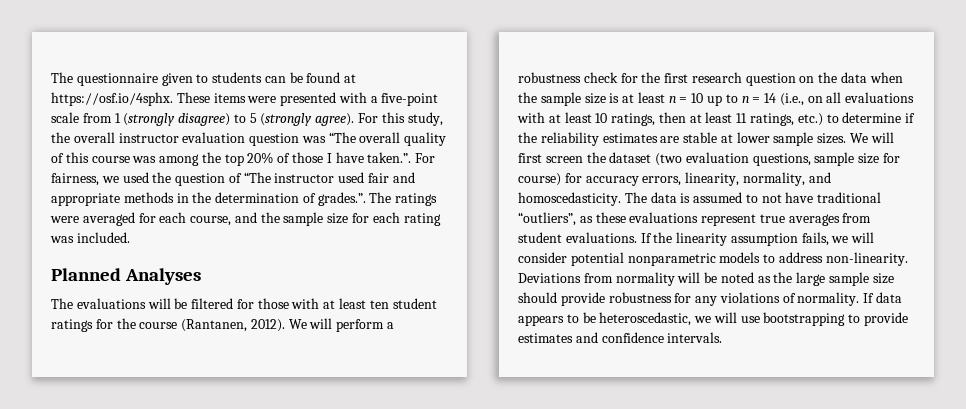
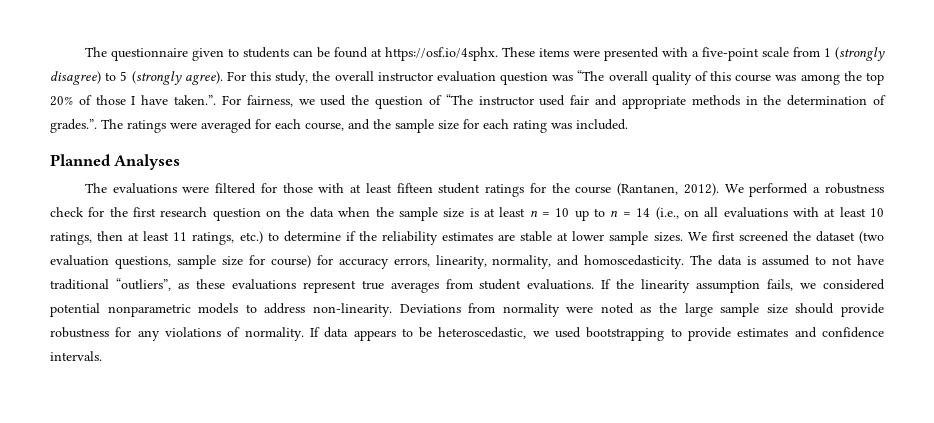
- The evaluations will be filtered for those with at least ten student ratings for the course (Rantanen, 2012).
+ The evaluations were filtered for those with at least fifteen student ratings for the course (Rantanen, 2012).
- We will perform a robustness check for the first research question on the data when the sample size is at least n = 10 up to n = 14 (i.e., on all evaluations with at least 10 ratings, then at least 11 ratings, etc.) to determine if the reliability estimates are stable at lower sample sizes.
+ We performed a robustness check for the first research question on the data when the sample size is at least n = 10 up to n = 14 (i.e., on all evaluations with at least 10 ratings, then at least 11 ratings, etc.) to determine if the reliability estimates are stable at lower sample sizes.
- We will first screen the dataset (two evaluation questions, sample size for course) for accuracy errors, linearity, normality, and homoscedasticity.
+ We first screened the dataset (two evaluation questions, sample size for course) for accuracy errors, linearity, normality, and homoscedasticity.
- If the linearity assumption fails, we will consider potential nonparametric models to address non-linearity.
+ If the linearity assumption fails, we considered potential nonparametric models to address non-linearity.
- Deviations from normality will be noted as the large sample size should provide robustness for any violations of normality.
+ Deviations from normality were noted as the large sample size should provide robustness for any violations of normality.
- If data appears to be heteroscedastic, we will use bootstrapping to provide estimates and confidence intervals.
+ If data appears to be heteroscedastic, we used bootstrapping to provide estimates and confidence intervals.

